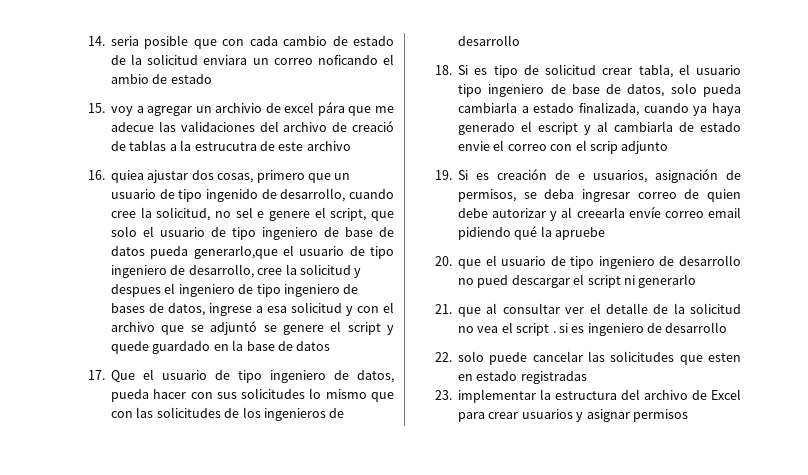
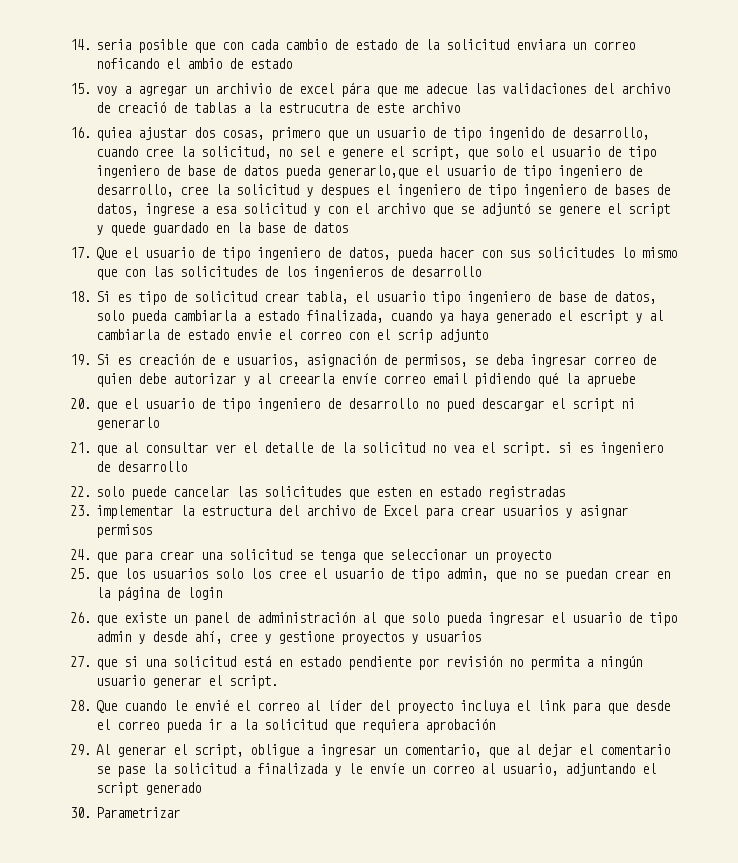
- 21. que al consultar ver el detalle de la solicitud no vea el script . si es ingeniero de desarrollo
+ 21. que al consultar ver el detalle de la solicitud no vea el script. si es ingeniero de desarrollo
+ 24. que para crear una solicitud se tenga que seleccionar un proyecto
+ 25. que los usuarios solo los cree el usuario de tipo admin, que no se puedan crear en la página de login
+ 26. que existe un panel de administración al que solo pueda ingresar el usuario de tipo admin y desde ahí, cree y gestione proyectos y usuarios
+ 27. que si una solicitud está en estado pendiente por revisión no permita a ningún usuario generar el script.
+ 28. Que cuando le envié el correo al líder del proyecto incluya el link para que desde el correo pueda ir a la solicitud que requiera aprobación
+ 29. Al generar el script, obligue a ingresar un comentario, que al dejar el comentario se pase la solicitud a finalizada y le envíe un correo al usuario, adjuntando el script generado
+ 30. Parametrizar

